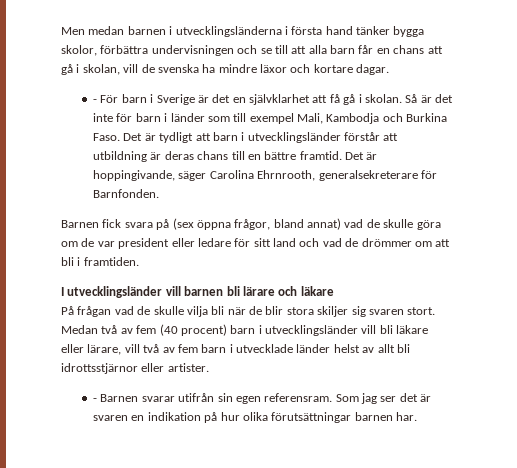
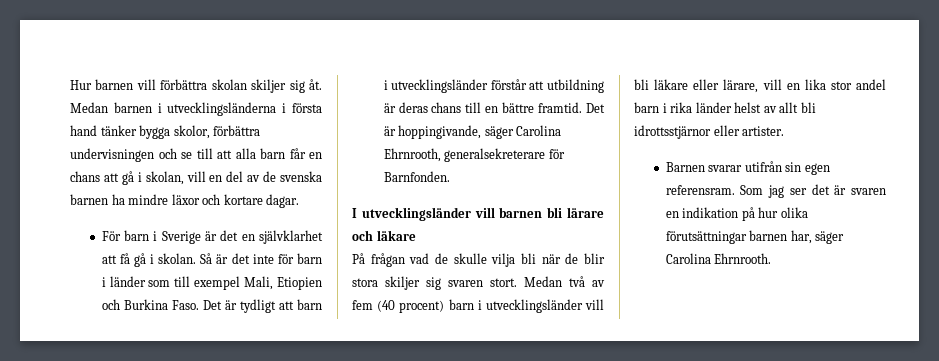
- Men medan barnen i utvecklingsländerna i första hand tänker bygga skolor, förbättra undervisningen och se till att alla barn får en chans att gå i skolan, vill de svenska ha mindre läxor och kortare dagar.
+ Hur barnen vill förbättra skolan skiljer sig åt. Medan barnen i utvecklingsländerna i första hand tänker bygga skolor, förbättra undervisningen och se till att alla barn får en chans att gå i skolan, vill en del av de svenska barnen ha mindre läxor och kortare dagar.
- - För barn i Sverige är det en självklarhet att få gå i skolan.
+ För barn i Sverige är det en självklarhet att få gå i skolan.
- Så är det inte för barn i länder som till exempel Mali, Kambodja och Burkina Faso.
+ Så är det inte för barn i länder som till exempel Mali, Etiopien och Burkina Faso.
- Barnen fick svara på (sex öppna frågor, bland annat) vad de skulle göra om de var president eller ledare för sitt land och vad de drömmer om att bli i framtiden.
- Medan två av fem (40 procent) barn i utvecklingsländer vill bli läkare eller lärare, vill två av fem barn i utvecklade länder helst av allt bli idrottsstjärnor eller artister.
+ Medan två av fem (40 procent) barn i utvecklingsländer vill bli läkare eller lärare, vill en lika stor andel barn i rika länder helst av allt bli idrottsstjärnor eller artister.
- - Barnen svarar utifrån sin egen referensram.
+ Barnen svarar utifrån sin egen referensram.
- Som jag ser det är svaren en indikation på hur olika förutsättningar barnen har.
+ Som jag ser det är svaren en indikation på hur olika förutsättningar barnen har, säger Carolina Ehrnrooth.

